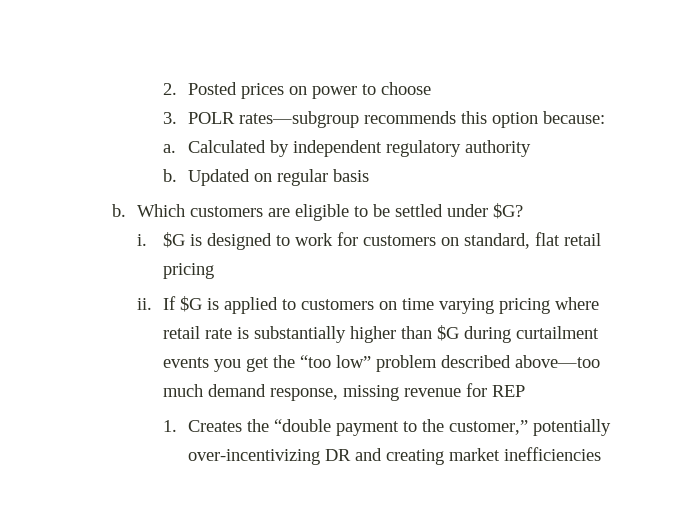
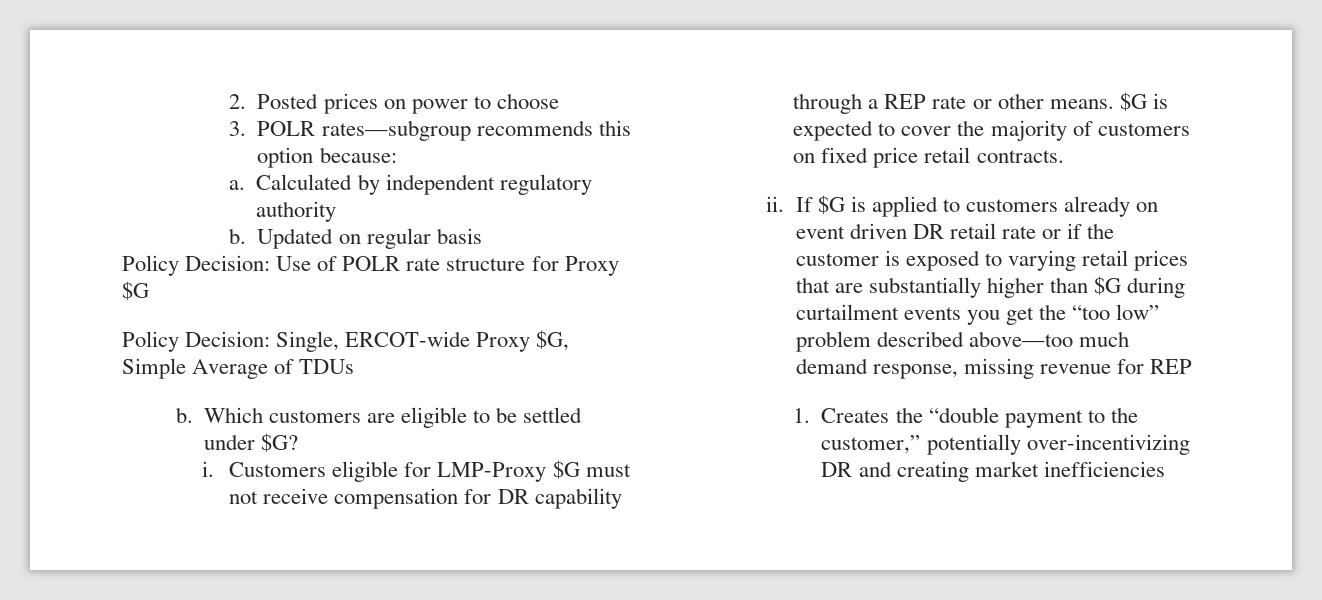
+ Policy Decision: Use of POLR rate structure for Proxy $G
+ Policy Decision: Single, ERCOT-wide Proxy $G, Simple Average of TDUs
- $G is designed to work for customers on standard, flat retail pricing
+ Customers eligible for LMP-Proxy $G must not receive compensation for DR capability through a REP rate or other means. $G is expected to cover the majority of customers on fixed price retail contracts.
- If $G is applied to customers on time varying pricing where retail rate is substantially higher than $G during curtailment events you get the “too low” problem described above—too much demand response, missing revenue for REP
+ If $G is applied to customers already on event driven DR retail rate or if the customer is exposed to varying retail prices that are substantially higher than $G during curtailment events you get the “too low” problem described above—too much demand response, missing revenue for REP

